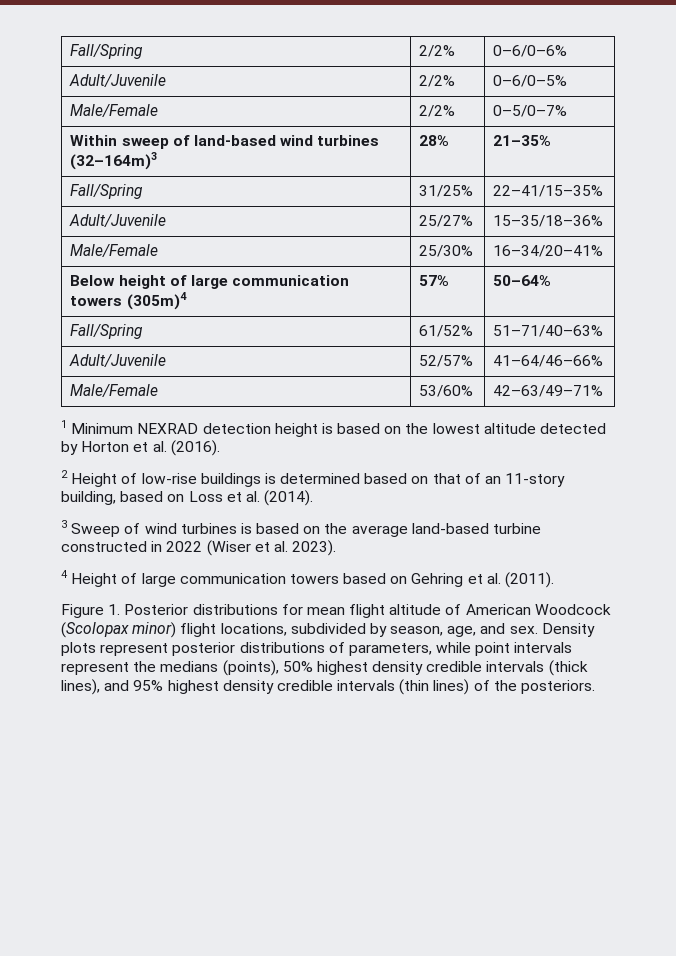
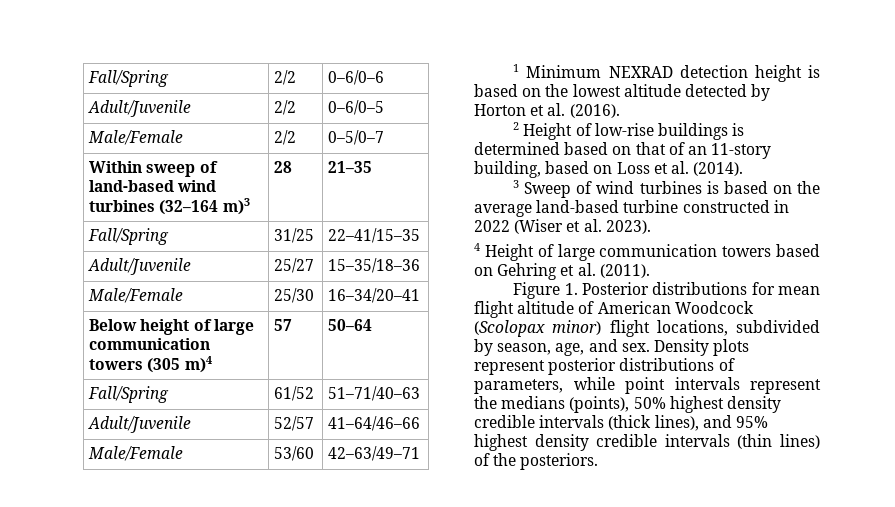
- Fall/Spring | 2/2% | 0–6/0–6%
- Adult/Juvenile | 2/2% | 0–6/0–5%
- Male/Female | 2/2% | 0–5/0–7%
+ Fall/Spring | 2/2 | 0–6/0–6
+ Adult/Juvenile | 2/2 | 0–6/0–5
+ Male/Female | 2/2 | 0–5/0–7
- Within sweep of land-based wind turbines (32–164m)3 | 28% | 21–35%
- Fall/Spring | 31/25% | 22–41/15–35%
- Adult/Juvenile | 25/27% | 15–35/18–36%
- Male/Female | 25/30% | 16–34/20–41%
+ Within sweep of land-based wind turbines (32–164 m)3 | 28 | 21–35
+ Fall/Spring | 31/25 | 22–41/15–35
+ Adult/Juvenile | 25/27 | 15–35/18–36
+ Male/Female | 25/30 | 16–34/20–41
- Below height of large communication towers (305m)4 | 57% | 50–64%
- Fall/Spring | 61/52% | 51–71/40–63%
- Adult/Juvenile | 52/57% | 41–64/46–66%
- Male/Female | 53/60% | 42–63/49–71%
+ Below height of large communication towers (305 m)4 | 57 | 50–64
+ Fall/Spring | 61/52 | 51–71/40–63
+ Adult/Juvenile | 52/57 | 41–64/46–66
+ Male/Female | 53/60 | 42–63/49–71

